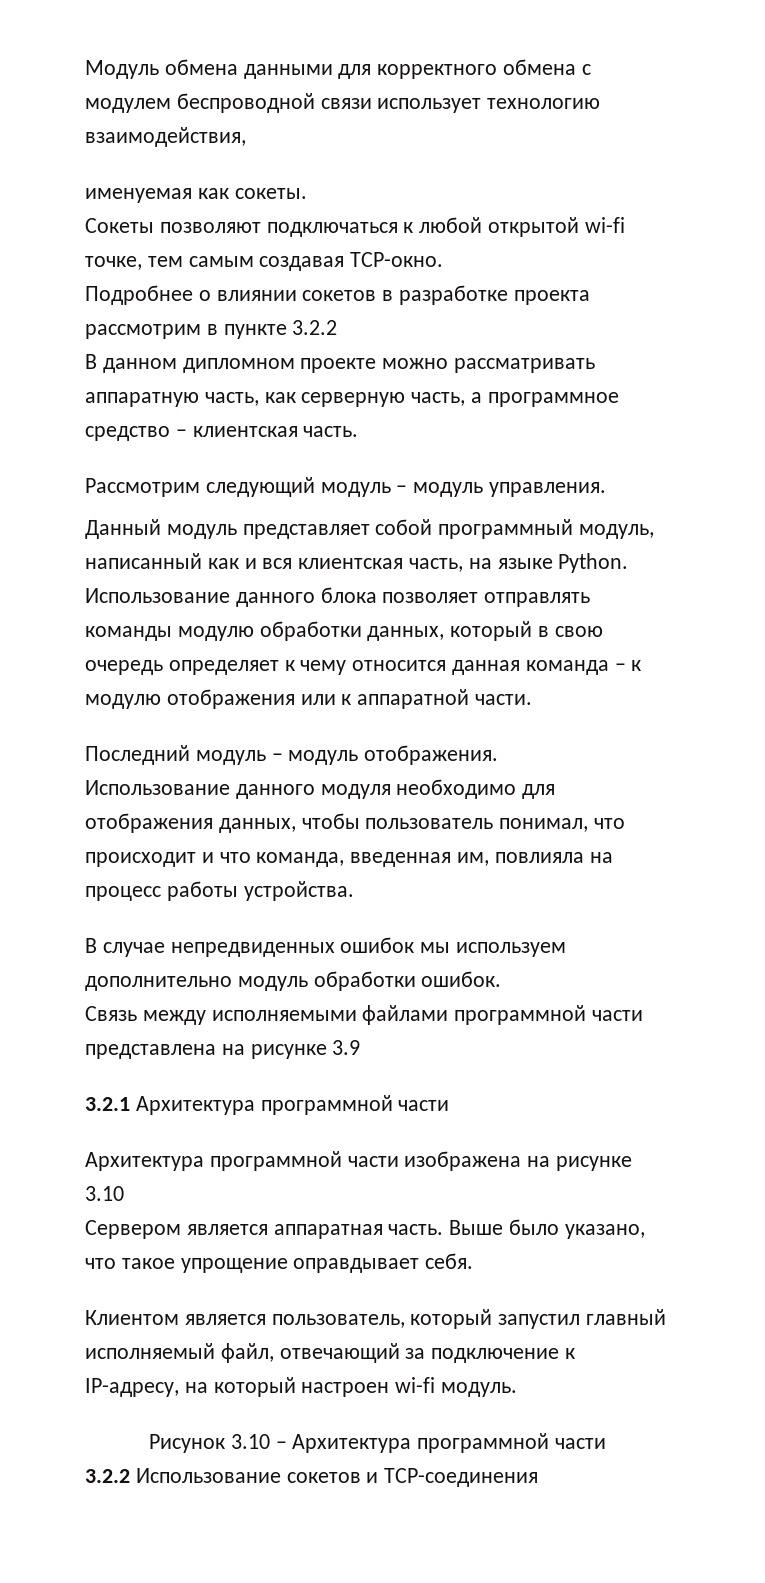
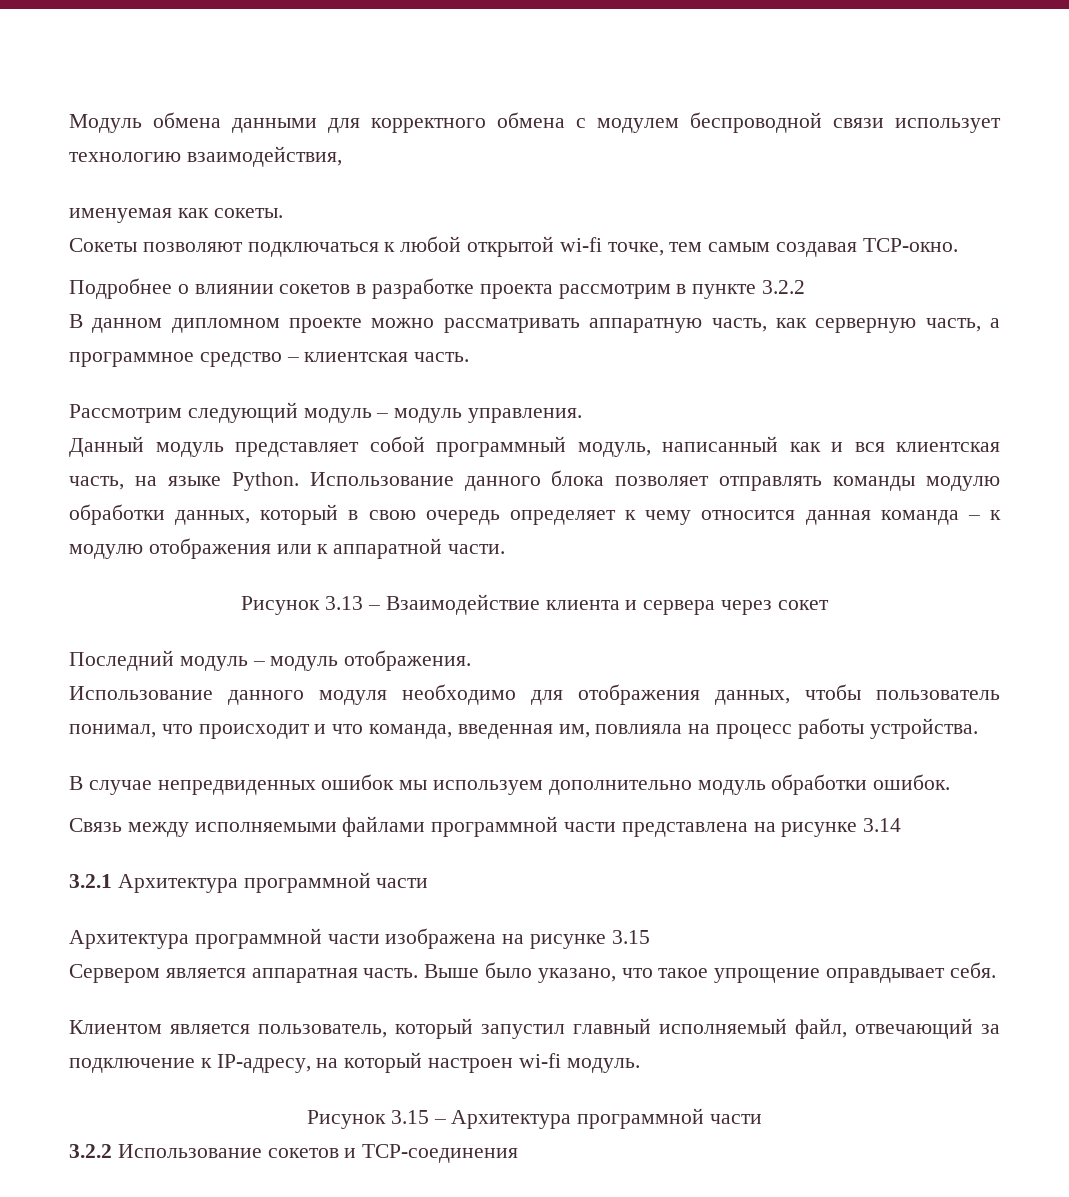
+ Рисунок 3.13 – Взаимодействие клиента и сервера через сокет
- Связь между исполняемыми файлами программной части представлена на рисунке 3.9
+ Связь между исполняемыми файлами программной части представлена на рисунке 3.14
- Архитектура программной части изображена на рисунке 3.10
+ Архитектура программной части изображена на рисунке 3.15
- Рисунок 3.10 – Архитектура программной части
+ Рисунок 3.15 – Архитектура программной части

